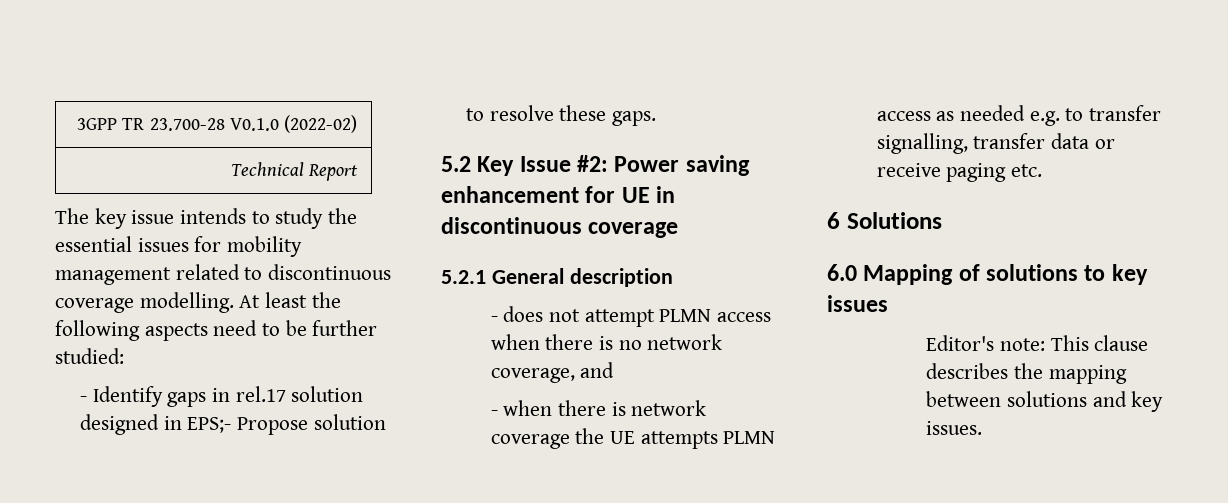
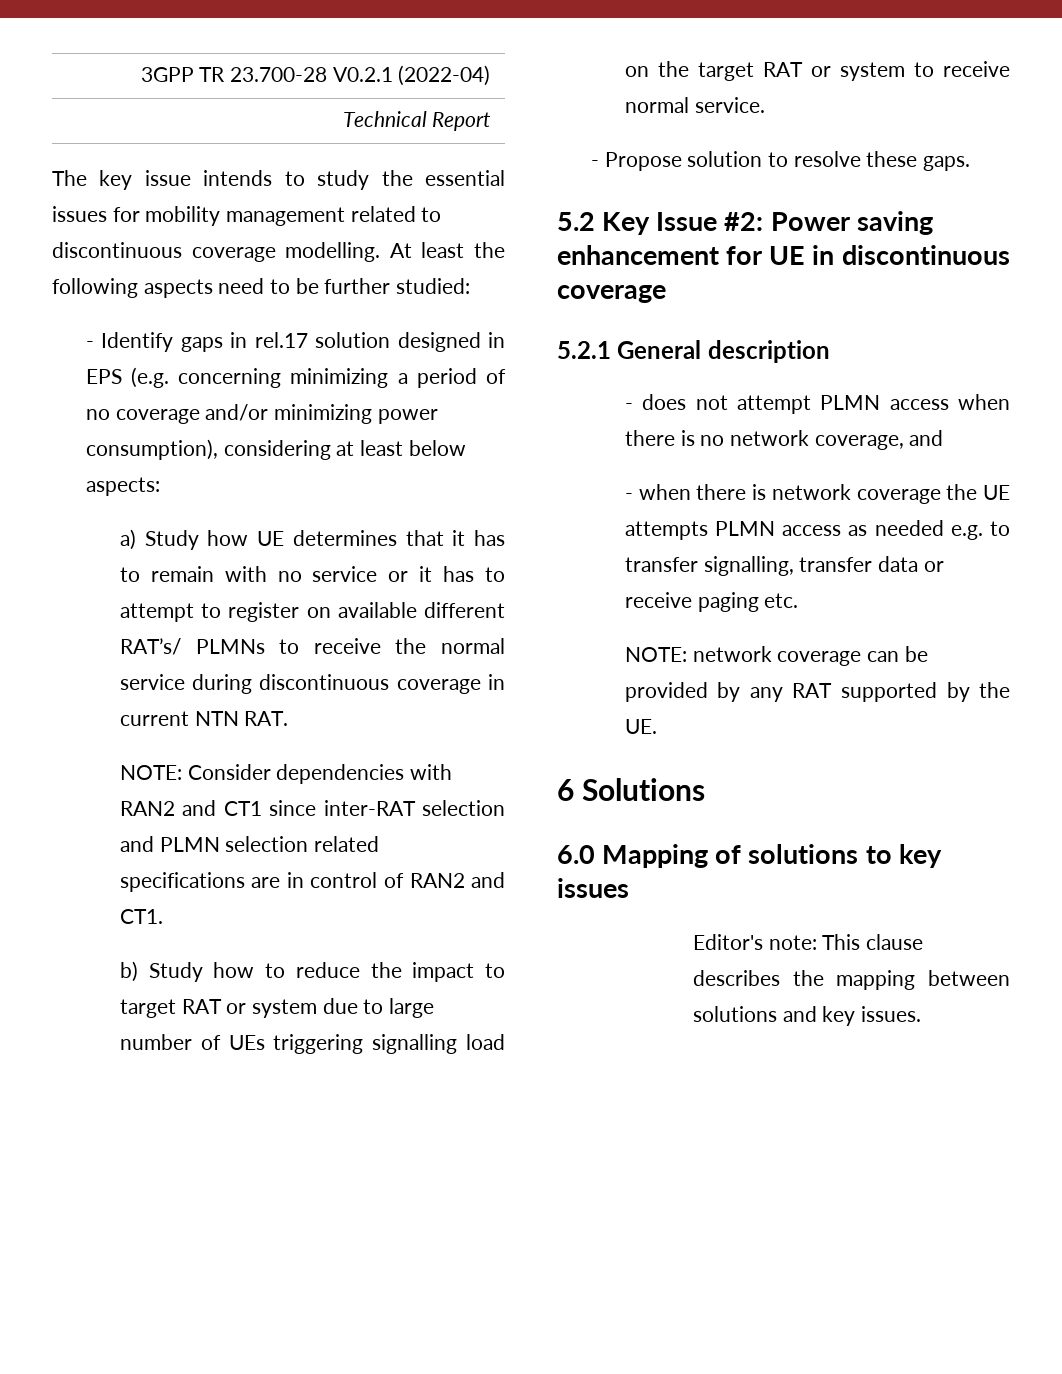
- 3GPP TR 23.700-28 V0.1.0 (2022-02)
+ 3GPP TR 23.700-28 V0.2.1 (2022-04)
- - Identify gaps in rel.17 solution designed in EPS;- Propose solution to resolve these gaps.
+ - Identify gaps in rel.17 solution designed in EPS (e.g. concerning minimizing a period of no coverage and/or minimizing power consumption), considering at least below aspects:
+ a) Study how UE determines that it has to remain with no service or it has to attempt to register on available different RAT’s/ PLMNs to receive the normal service during discontinuous coverage in current NTN RAT.
+ NOTE: Consider dependencies with RAN2 and CT1 since inter-RAT selection and PLMN selection related specifications are in control of RAN2 and CT1.
+ b) Study how to reduce the impact to target RAT or system due to large number of UEs triggering signalling load on the target RAT or system to receive normal service.
+ - Propose solution to resolve these gaps.
+ NOTE: network coverage can be provided by any RAT supported by the UE.

